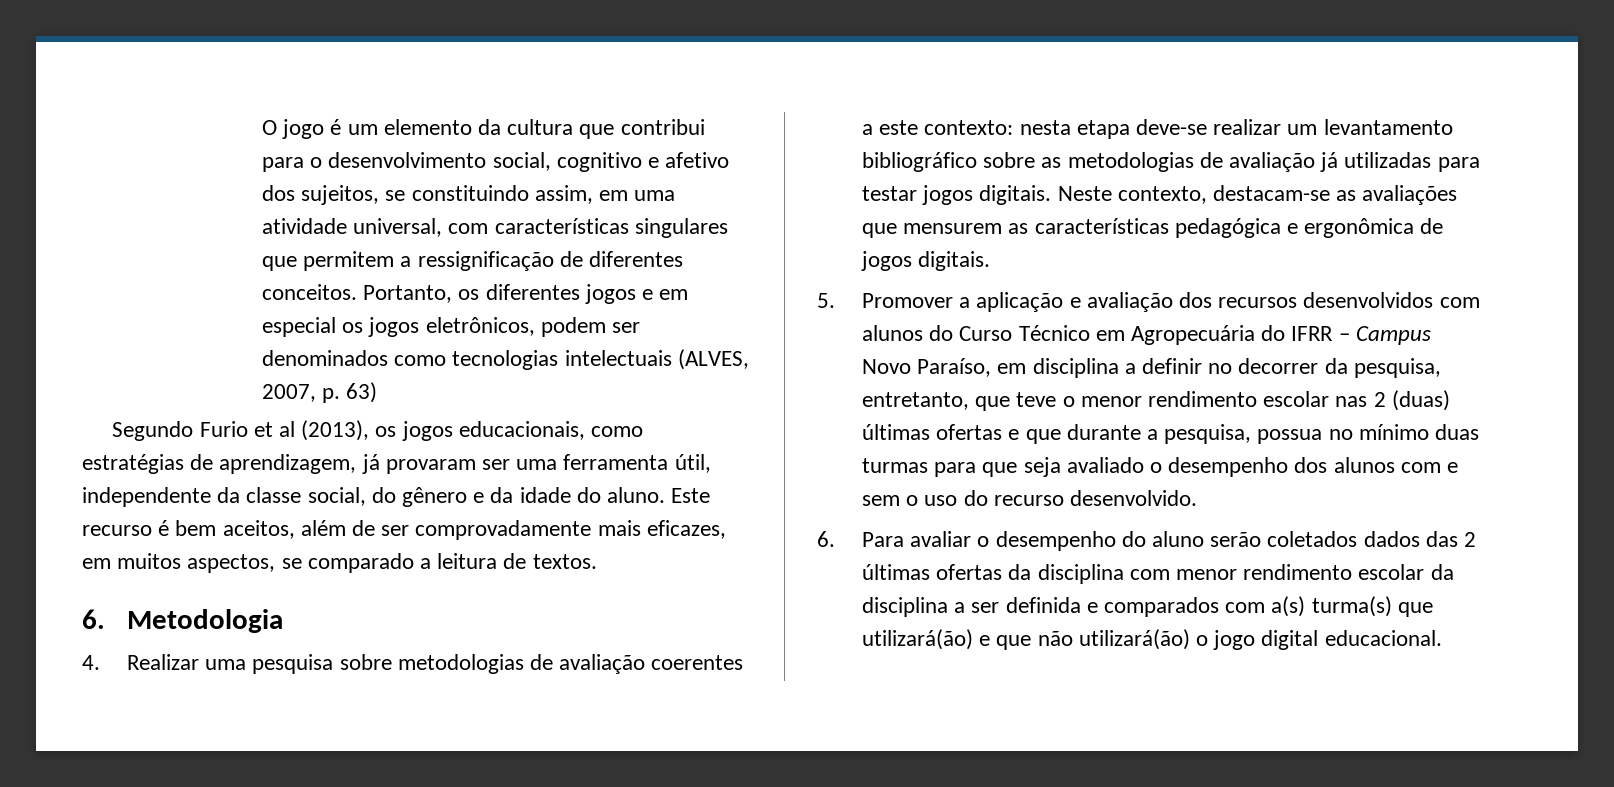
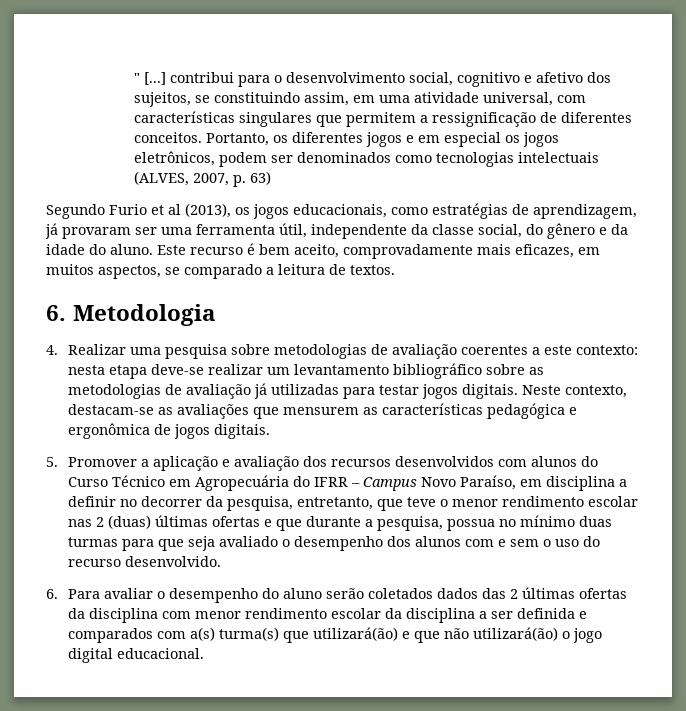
- O jogo é um elemento da cultura que contribui para o desenvolvimento social, cognitivo e afetivo dos sujeitos, se constituindo assim, em uma atividade universal, com características singulares que permitem a ressignificação de diferentes conceitos.
+ " [...] contribui para o desenvolvimento social, cognitivo e afetivo dos sujeitos, se constituindo assim, em uma atividade universal, com características singulares que permitem a ressignificação de diferentes conceitos.
- Este recurso é bem aceitos, além de ser comprovadamente mais eficazes, em muitos aspectos, se comparado a leitura de textos.
+ Este recurso é bem aceito, comprovadamente mais eficazes, em muitos aspectos, se comparado a leitura de textos.

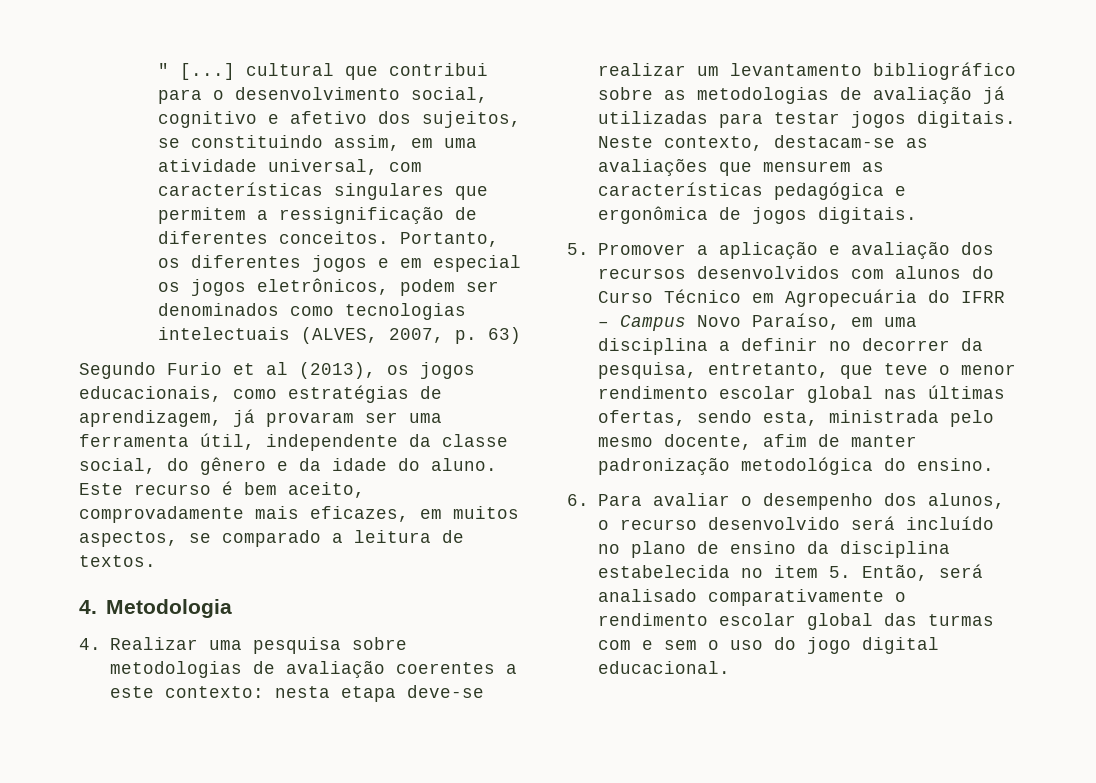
- " [...] contribui para o desenvolvimento social, cognitivo e afetivo dos sujeitos, se constituindo assim, em uma atividade universal, com características singulares que permitem a ressignificação de diferentes conceitos.
+ " [...] cultural que contribui para o desenvolvimento social, cognitivo e afetivo dos sujeitos, se constituindo assim, em uma atividade universal, com características singulares que permitem a ressignificação de diferentes conceitos.
- 6. Metodologia
+ 4. Metodologia
- 5. Promover a aplicação e avaliação dos recursos desenvolvidos com alunos do Curso Técnico em Agropecuária do IFRR – Campus Novo Paraíso, em disciplina a definir no decorrer da pesquisa, entretanto, que teve o menor rendimento escolar nas 2 (duas) últimas ofertas e que durante a pesquisa, possua no mínimo duas turmas para que seja avaliado o desempenho dos alunos com e sem o uso do recurso desenvolvido.
- 6. Para avaliar o desempenho do aluno serão coletados dados das 2 últimas ofertas da disciplina com menor rendimento escolar da disciplina a ser definida e comparados com a(s) turma(s) que utilizará(ão) e que não utilizará(ão) o jogo digital educacional.
+ 5. Promover a aplicação e avaliação dos recursos desenvolvidos com alunos do Curso Técnico em Agropecuária do IFRR – Campus Novo Paraíso, em uma disciplina a definir no decorrer da pesquisa, entretanto, que teve o menor rendimento escolar global nas últimas ofertas, sendo esta, ministrada pelo mesmo docente, afim de manter padronização metodológica do ensino.
+ 6. Para avaliar o desempenho dos alunos, o recurso desenvolvido será incluído no plano de ensino da disciplina estabelecida no item 5. Então, será analisado comparativamente o rendimento escolar global das turmas com e sem o uso do jogo digital educacional.

